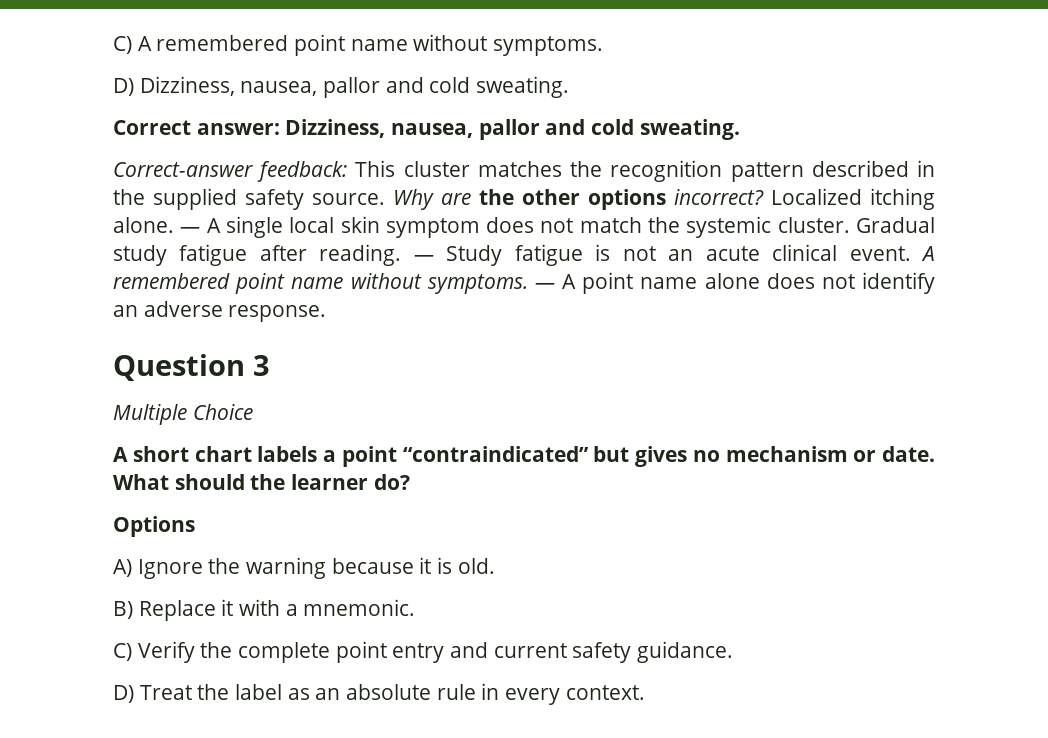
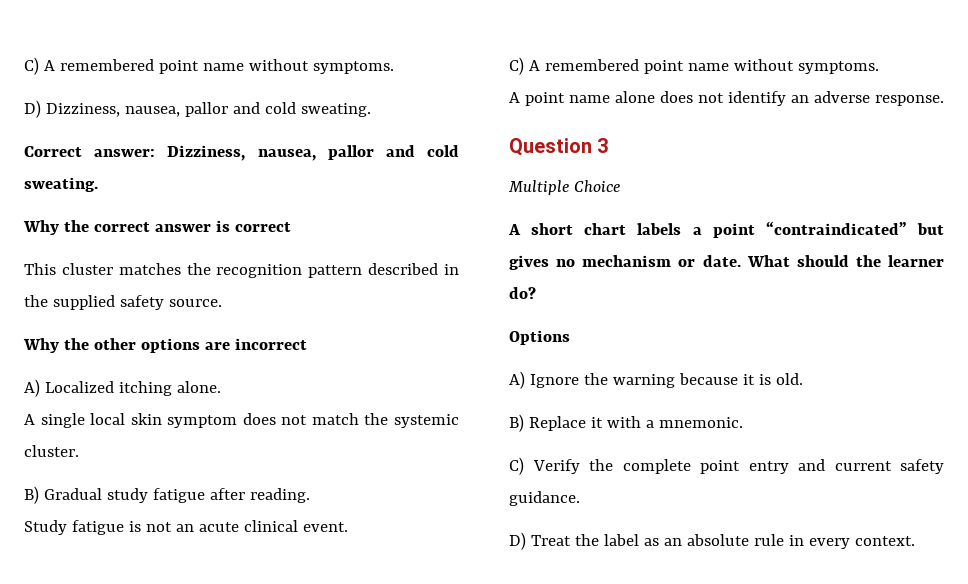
- Correct-answer feedback: This cluster matches the recognition pattern described in the supplied safety source. Why are the other options incorrect? Localized itching alone. — A single local skin symptom does not match the systemic cluster. Gradual study fatigue after reading. — Study fatigue is not an acute clinical event. A remembered point name without symptoms. — A point name alone does not identify an adverse response.
+ Why the correct answer is correct
+ This cluster matches the recognition pattern described in the supplied safety source.
+ Why the other options are incorrect
+ A) Localized itching alone.
+ A single local skin symptom does not match the systemic cluster.
+ B) Gradual study fatigue after reading.
+ Study fatigue is not an acute clinical event.
+ C) A remembered point name without symptoms.
+ A point name alone does not identify an adverse response.

